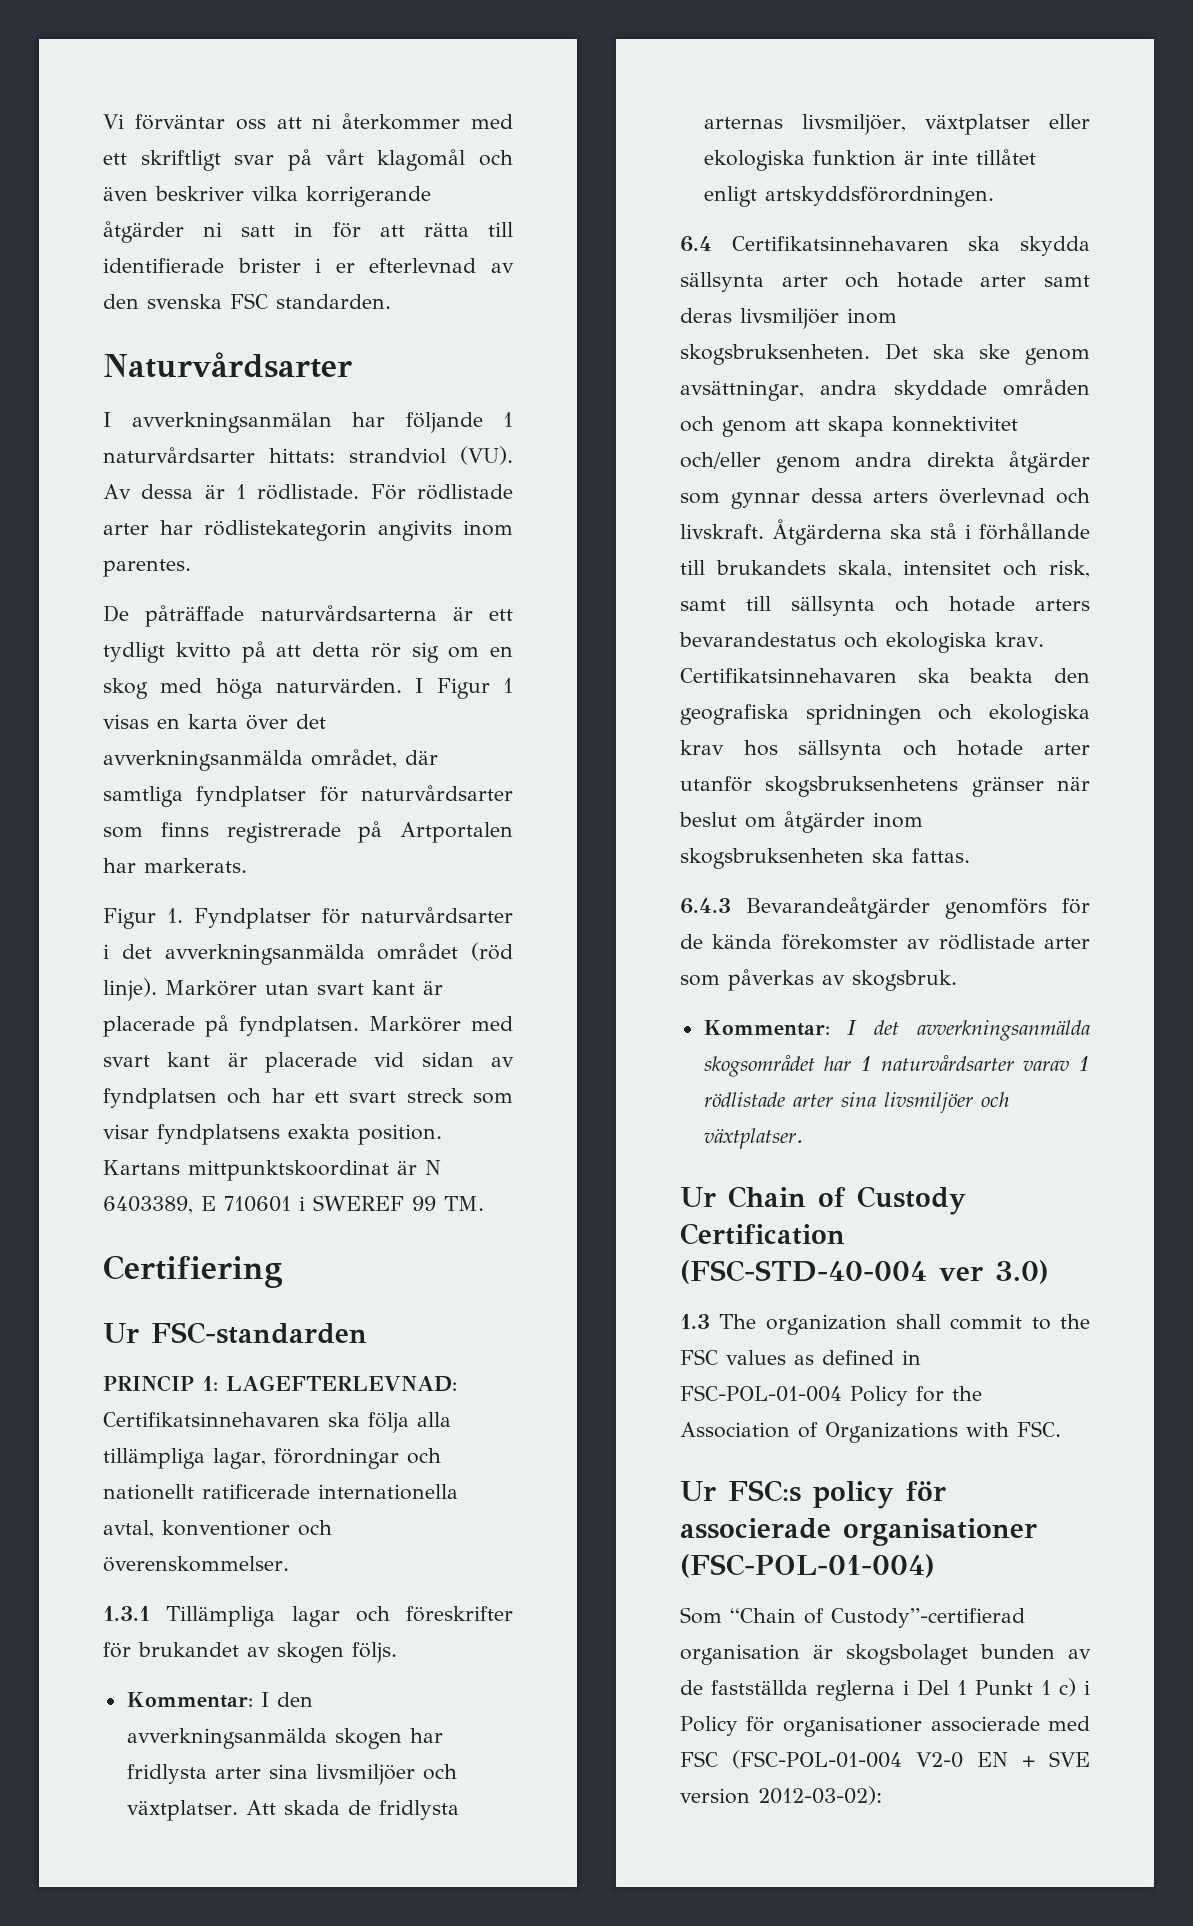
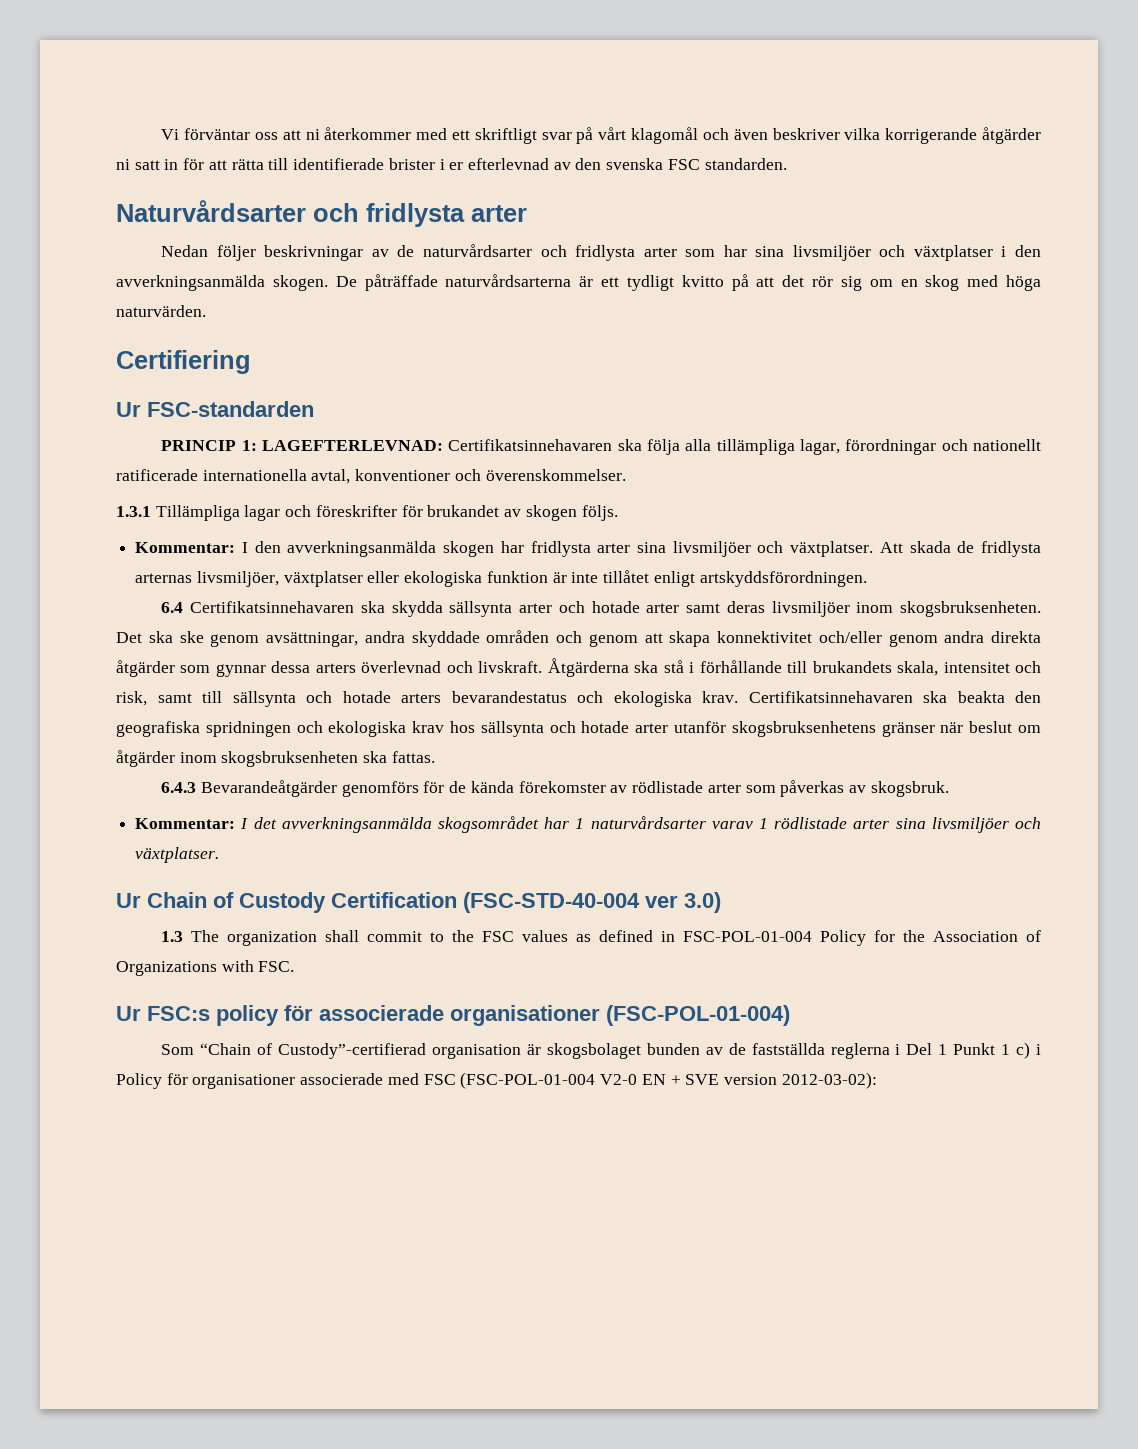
- Naturvårdsarter
- I avverkningsanmälan har följande 1 naturvårdsarter hittats: strandviol (VU). Av dessa är 1 rödlistade. För rödlistade arter har rödlistekategorin angivits inom parentes.
- De påträffade naturvårdsarterna är ett tydligt kvitto på att detta rör sig om en skog med höga naturvärden. I Figur 1 visas en karta över det avverkningsanmälda området, där samtliga fyndplatser för naturvårdsarter som finns registrerade på Artportalen har markerats.
- Figur 1. Fyndplatser för naturvårdsarter i det avverkningsanmälda området (röd linje). Markörer utan svart kant är placerade på fyndplatsen. Markörer med svart kant är placerade vid sidan av fyndplatsen och har ett svart streck som visar fyndplatsens exakta position. Kartans mittpunktskoordinat är N 6403389, E 710601 i SWEREF 99 TM.
+ Naturvårdsarter och fridlysta arter
+ Nedan följer beskrivningar av de naturvårdsarter och fridlysta arter som har sina livsmiljöer och växtplatser i den avverkningsanmälda skogen. De påträffade naturvårdsarterna är ett tydligt kvitto på att det rör sig om en skog med höga naturvärden.

